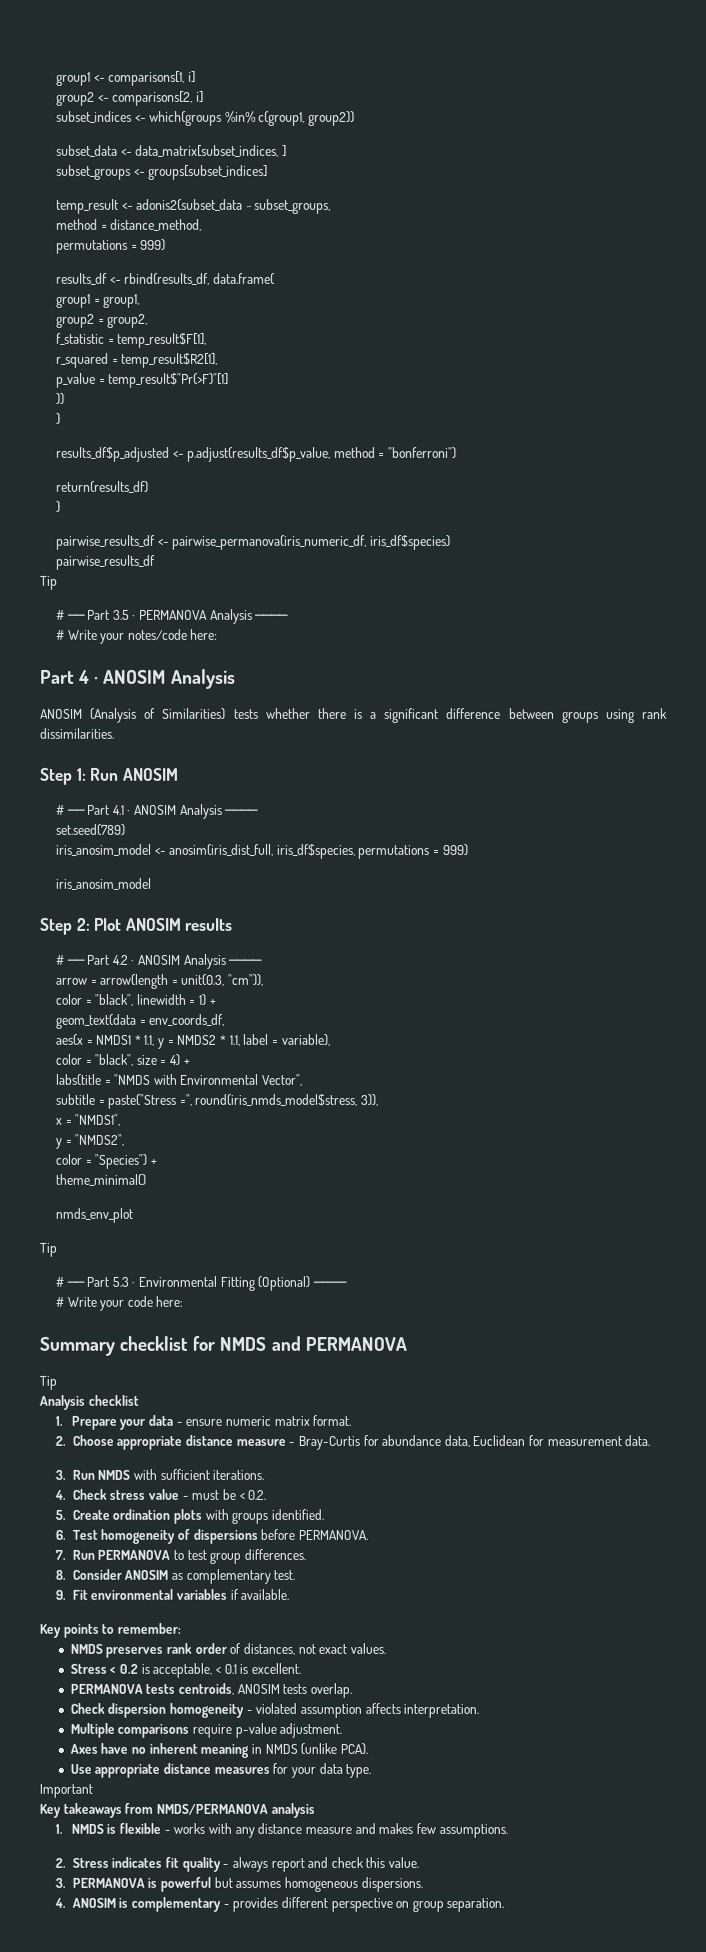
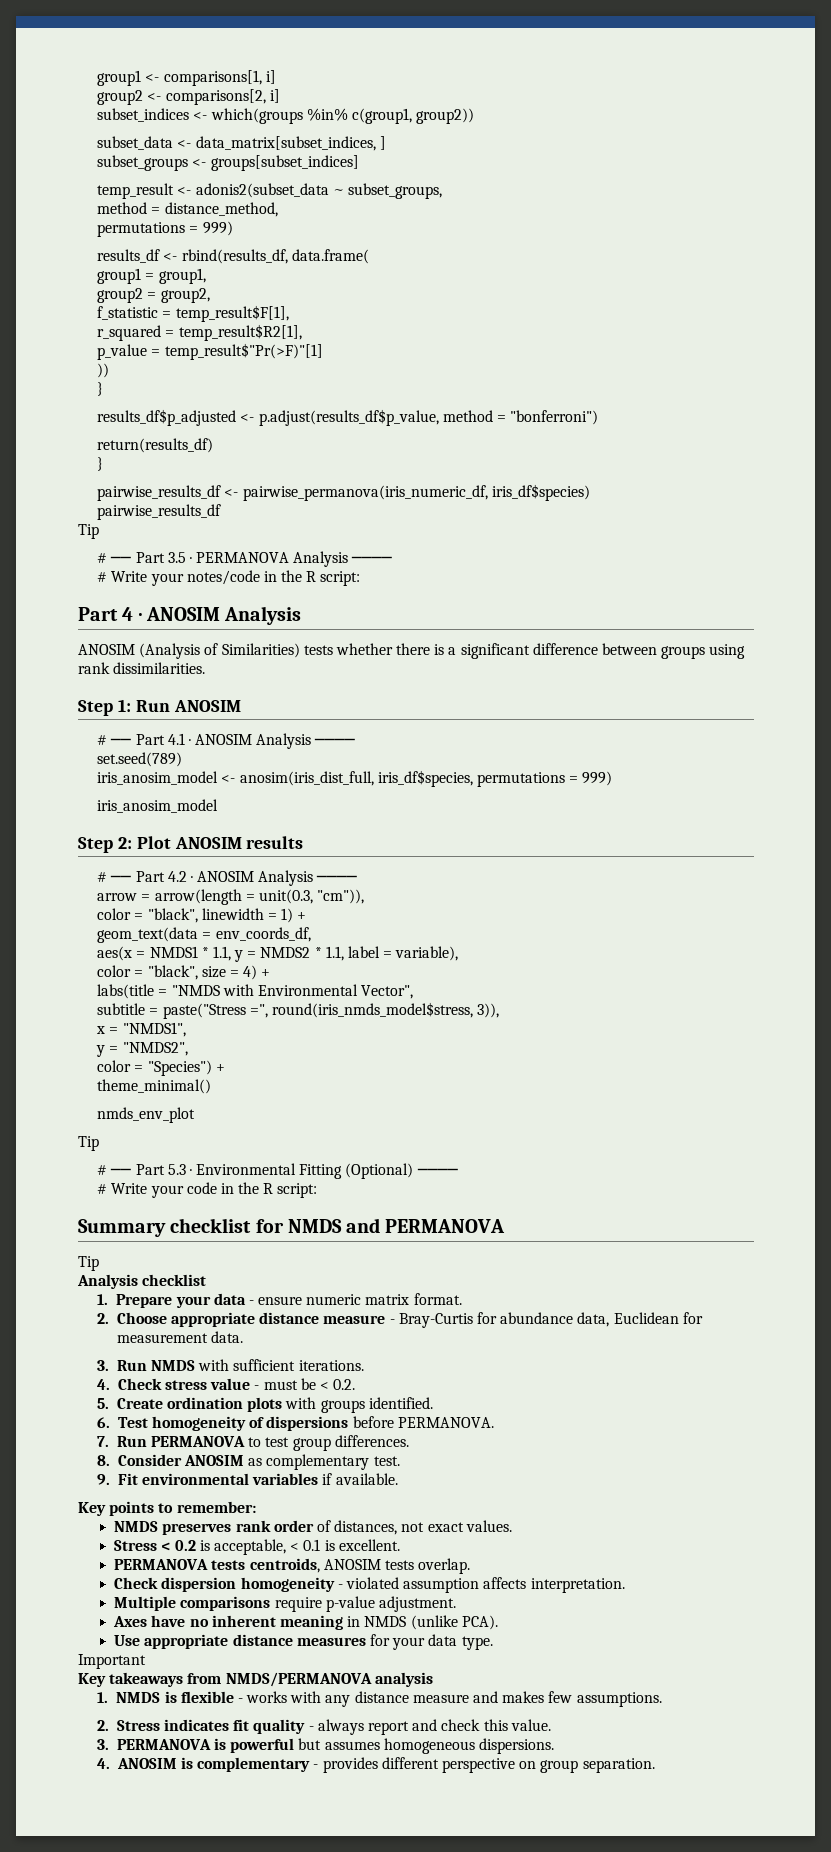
- # Write your notes/code here:
+ # Write your notes/code in the R script:
- # Write your code here:
+ # Write your code in the R script:

